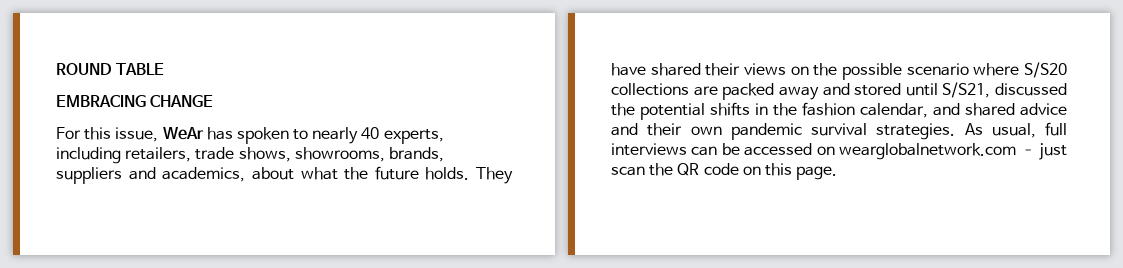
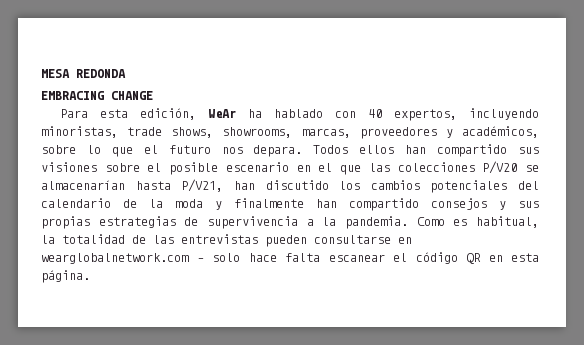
- ROUND TABLE
+ MESA REDONDA
- For this issue, WeAr has spoken to nearly 40 experts, including retailers, trade shows, showrooms, brands, suppliers and academics, about what the future holds. They have shared their views on the possible scenario where S/S20 collections are packed away and stored until S/S21, discussed the potential shifts in the fashion calendar, and shared advice and their own pandemic survival strategies. As usual, full interviews can be accessed on wearglobalnetwork.com – just scan the QR code on this page.
+ Para esta edición, WeAr ha hablado con 40 expertos, incluyendo minoristas, trade shows, showrooms, marcas, proveedores y académicos, sobre lo que el futuro nos depara. Todos ellos han compartido sus visiones sobre el posible escenario en el que las colecciones P/V20 se almacenarían hasta P/V21, han discutido los cambios potenciales del calendario de la moda y finalmente han compartido consejos y sus propias estrategias de supervivencia a la pandemia. Como es habitual, la totalidad de las entrevistas pueden consultarse en wearglobalnetwork.com – solo hace falta escanear el código QR en esta página.

